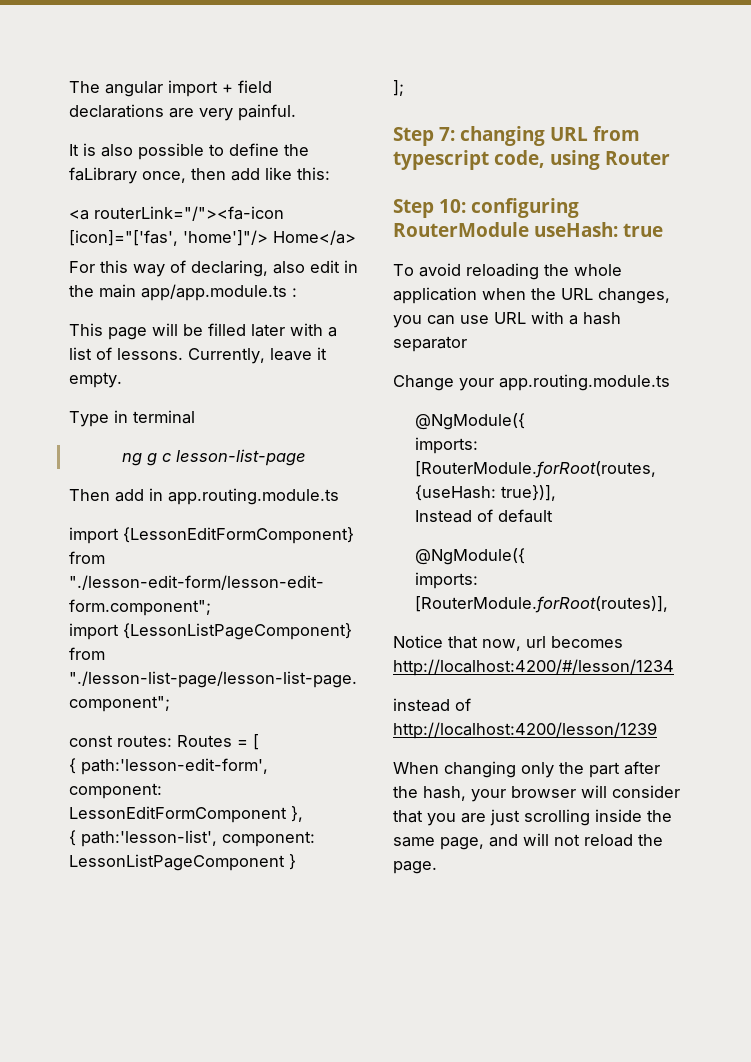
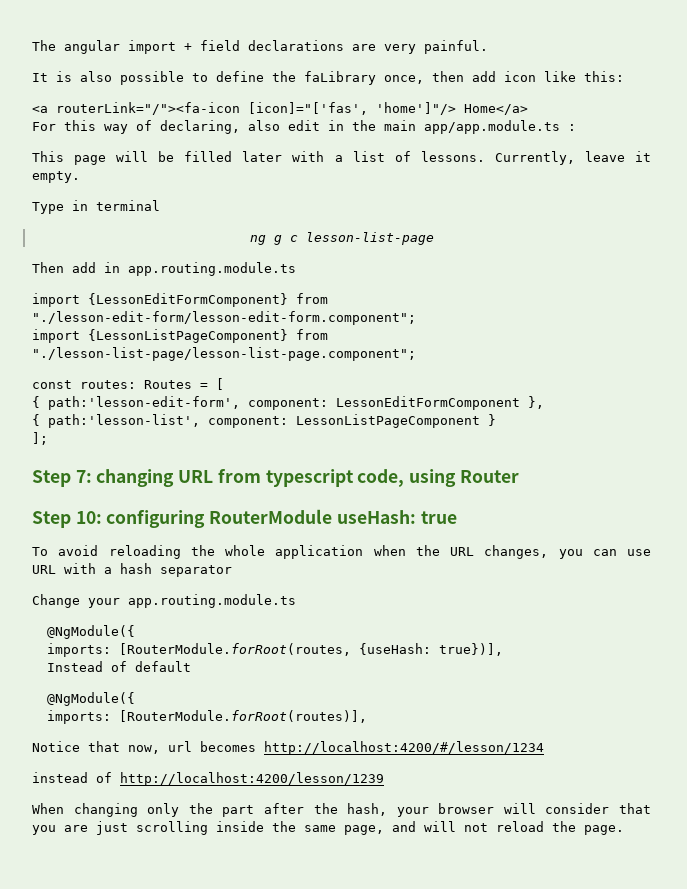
- It is also possible to define the faLibrary once, then add like this:
+ It is also possible to define the faLibrary once, then add icon like this:

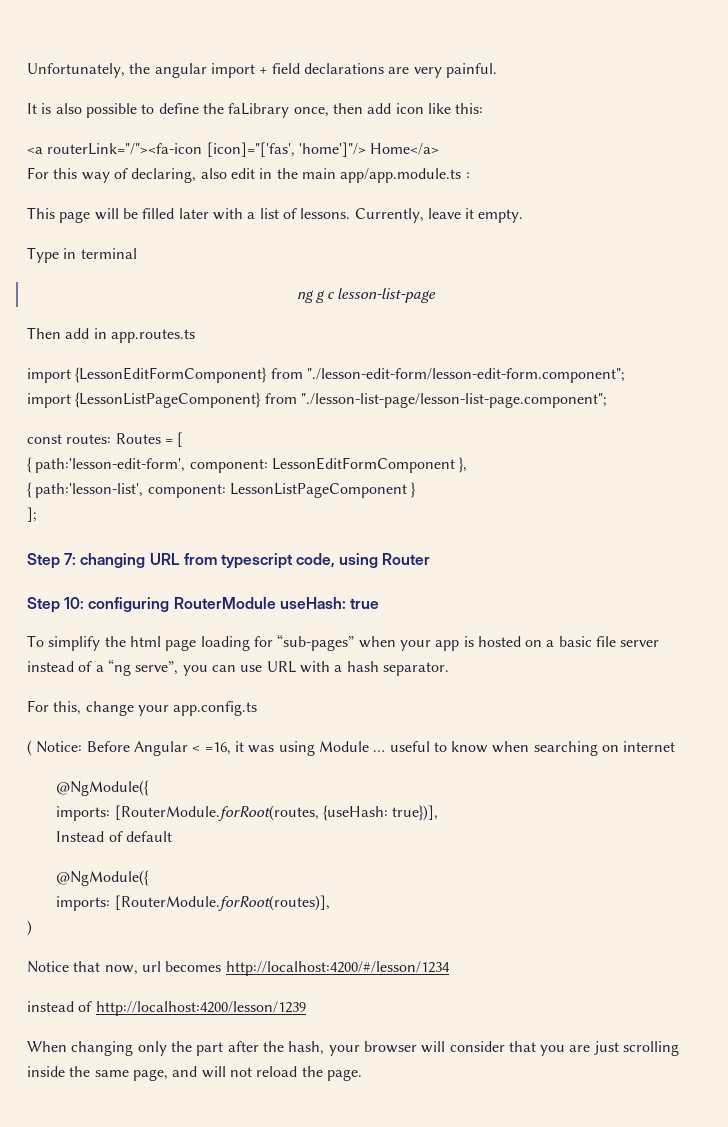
- The angular import + field declarations are very painful.
+ Unfortunately, the angular import + field declarations are very painful.
- Then add in app.routing.module.ts
+ Then add in app.routes.ts
- To avoid reloading the whole application when the URL changes, you can use URL with a hash separator
- Change your app.routing.module.ts
+ To simplify the html page loading for “sub-pages” when your app is hosted on a basic file server instead of a “ng serve”, you can use URL with a hash separator.
+ For this, change your app.config.ts
+ ( Notice: Before Angular < =16, it was using Module … useful to know when searching on internet
+ )

